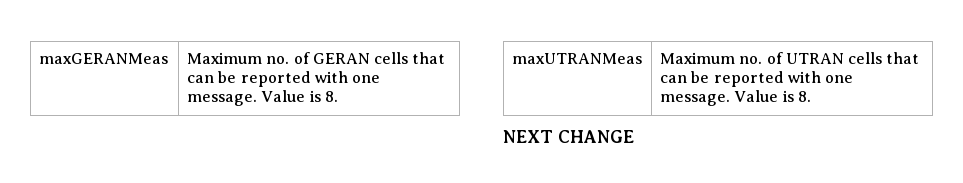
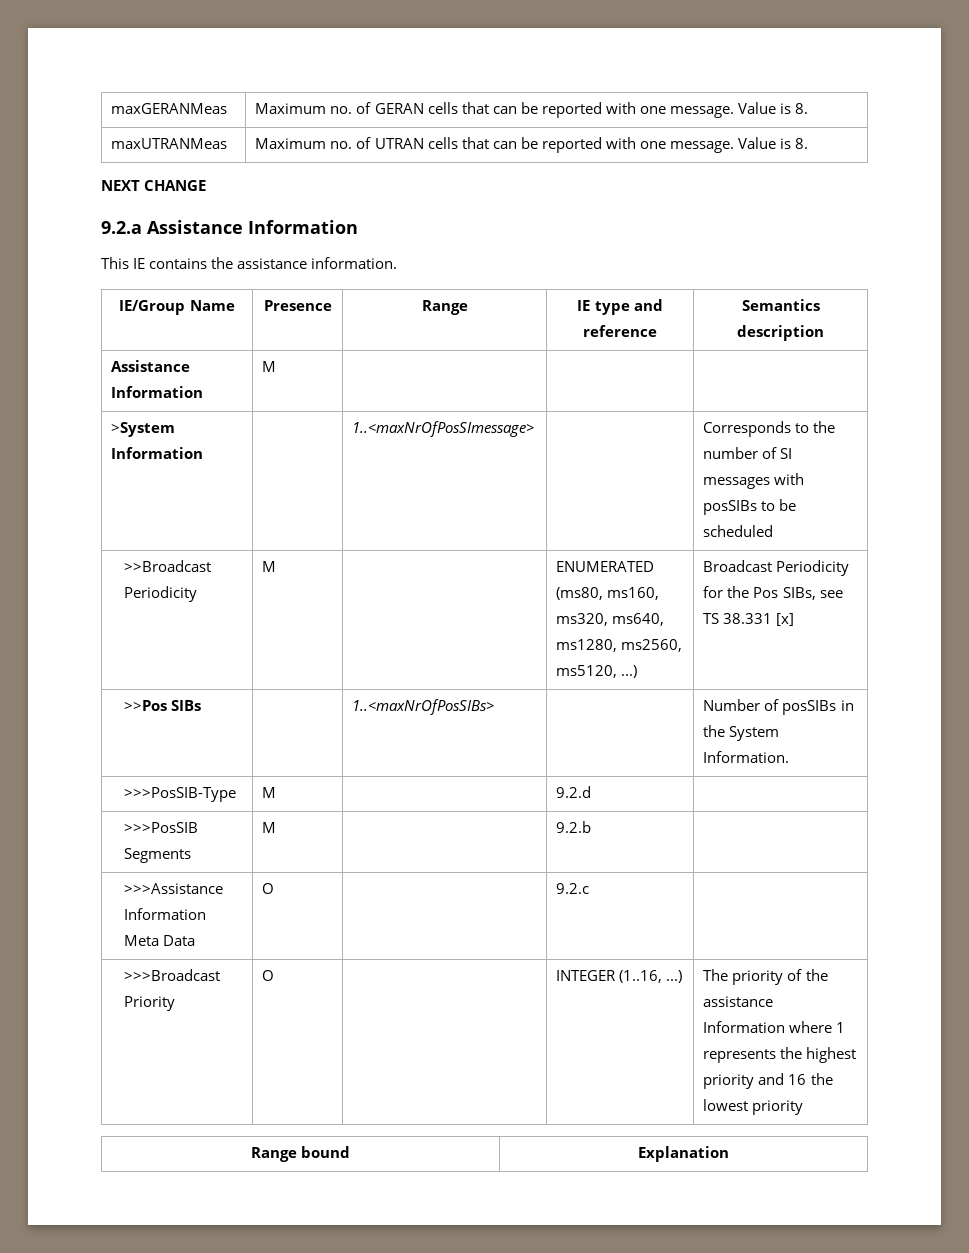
+ 9.2.a Assistance Information
+ This IE contains the assistance information.
+ IE/Group Name | Presence | Range | IE type and reference | Semantics description
+ Assistance Information | M | | |
+ >System Information | | 1..<maxNrOfPosSImessage> | | Corresponds to the number of SI messages with posSIBs to be scheduled
+ >>Broadcast Periodicity | M | | ENUMERATED (ms80, ms160, ms320, ms640, ms1280, ms2560, ms5120, ...) | Broadcast Periodicity for the Pos SIBs, see TS 38.331 [x]
+ >>Pos SIBs | | 1..<maxNrOfPosSIBs> | | Number of posSIBs in the System Information.
+ >>>PosSIB-Type | M | | 9.2.d |
+ >>>PosSIB Segments | M | | 9.2.b |
+ >>>Assistance Information Meta Data | O | | 9.2.c |
+ >>>Broadcast Priority | O | | INTEGER (1..16, ...) | The priority of the assistance Information where 1 represents the highest priority and 16 the lowest priority
+ Range bound | Explanation

